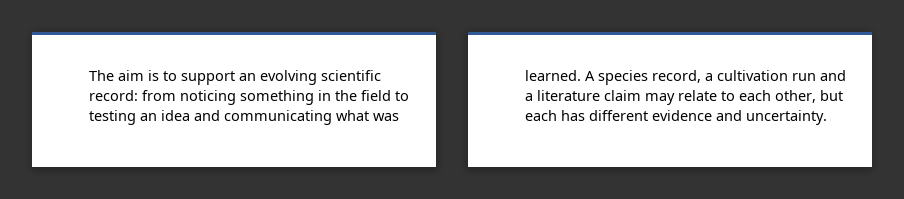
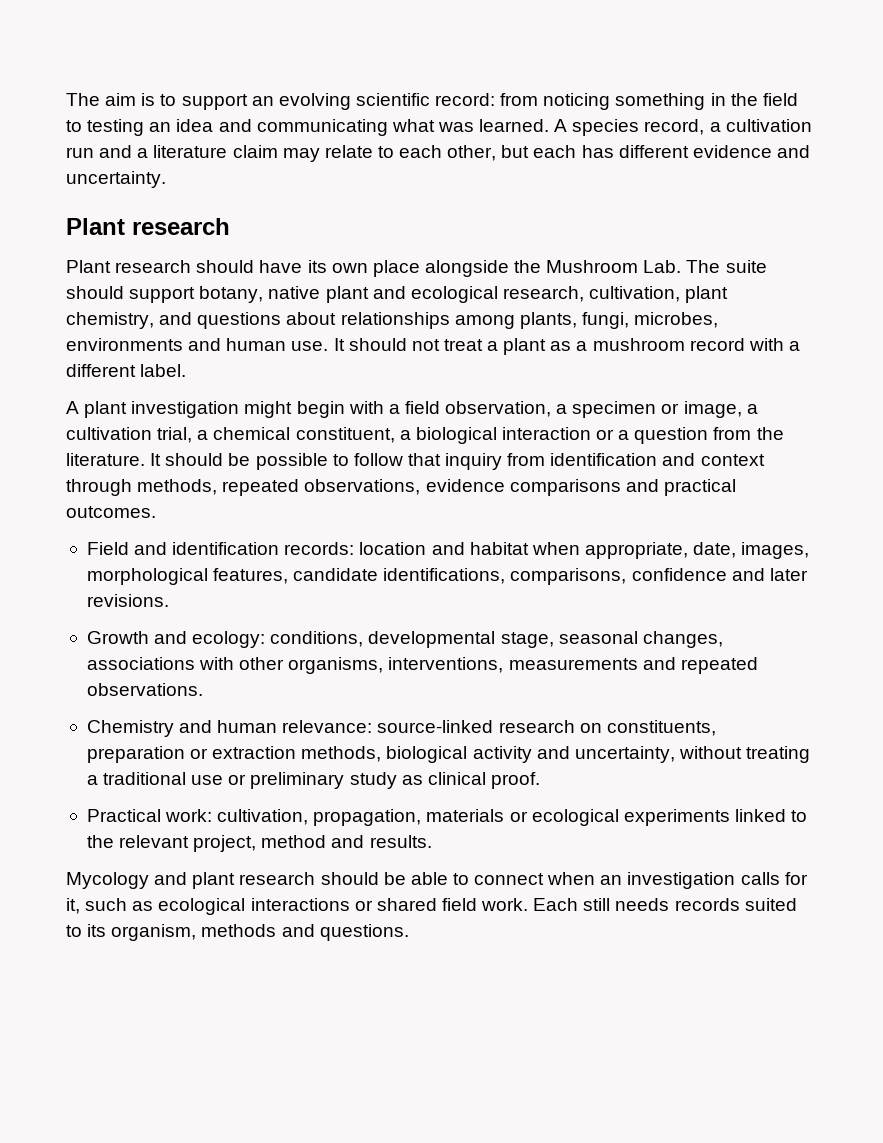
  A species record, a cultivation run and a literature claim may relate to each other, but each has different evidence and uncertainty.
+ Plant research
+ Plant research should have its own place alongside the Mushroom Lab. The suite should support botany, native plant and ecological research, cultivation, plant chemistry, and questions about relationships among plants, fungi, microbes, environments and human use. It should not treat a plant as a mushroom record with a different label.
+ A plant investigation might begin with a field observation, a specimen or image, a cultivation trial, a chemical constituent, a biological interaction or a question from the literature. It should be possible to follow that inquiry from identification and context through methods, repeated observations, evidence comparisons and practical outcomes.
+ Field and identification records: location and habitat when appropriate, date, images, morphological features, candidate identifications, comparisons, confidence and later revisions.
+ Growth and ecology: conditions, developmental stage, seasonal changes, associations with other organisms, interventions, measurements and repeated observations.
+ Chemistry and human relevance: source-linked research on constituents, preparation or extraction methods, biological activity and uncertainty, without treating a traditional use or preliminary study as clinical proof.
+ Practical work: cultivation, propagation, materials or ecological experiments linked to the relevant project, method and results.
+ Mycology and plant research should be able to connect when an investigation calls for it, such as ecological interactions or shared field work. Each still needs records suited to its organism, methods and questions.

